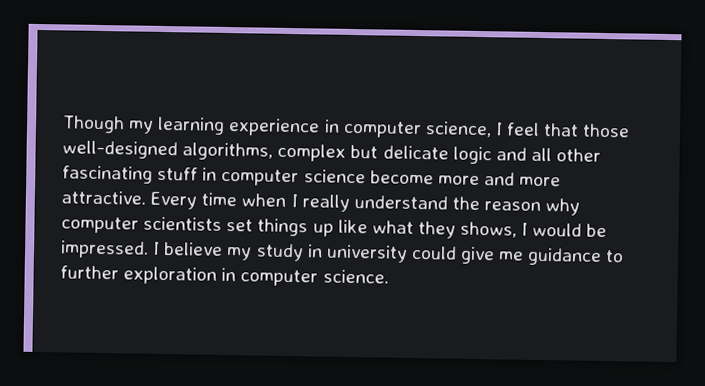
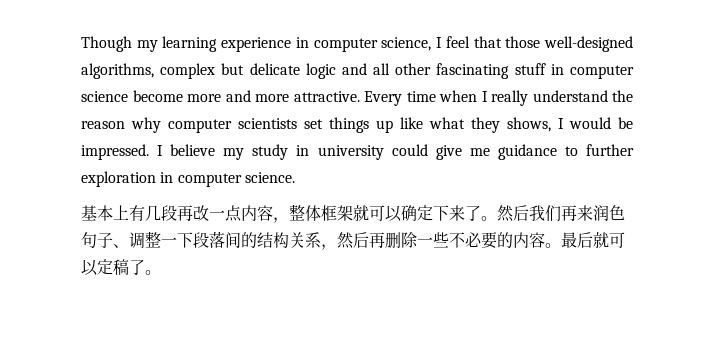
+ 基本上有几段再改一点内容，整体框架就可以确定下来了。然后我们再来润色句子、调整一下段落间的结构关系，然后再删除一些不必要的内容。最后就可以定稿了。

